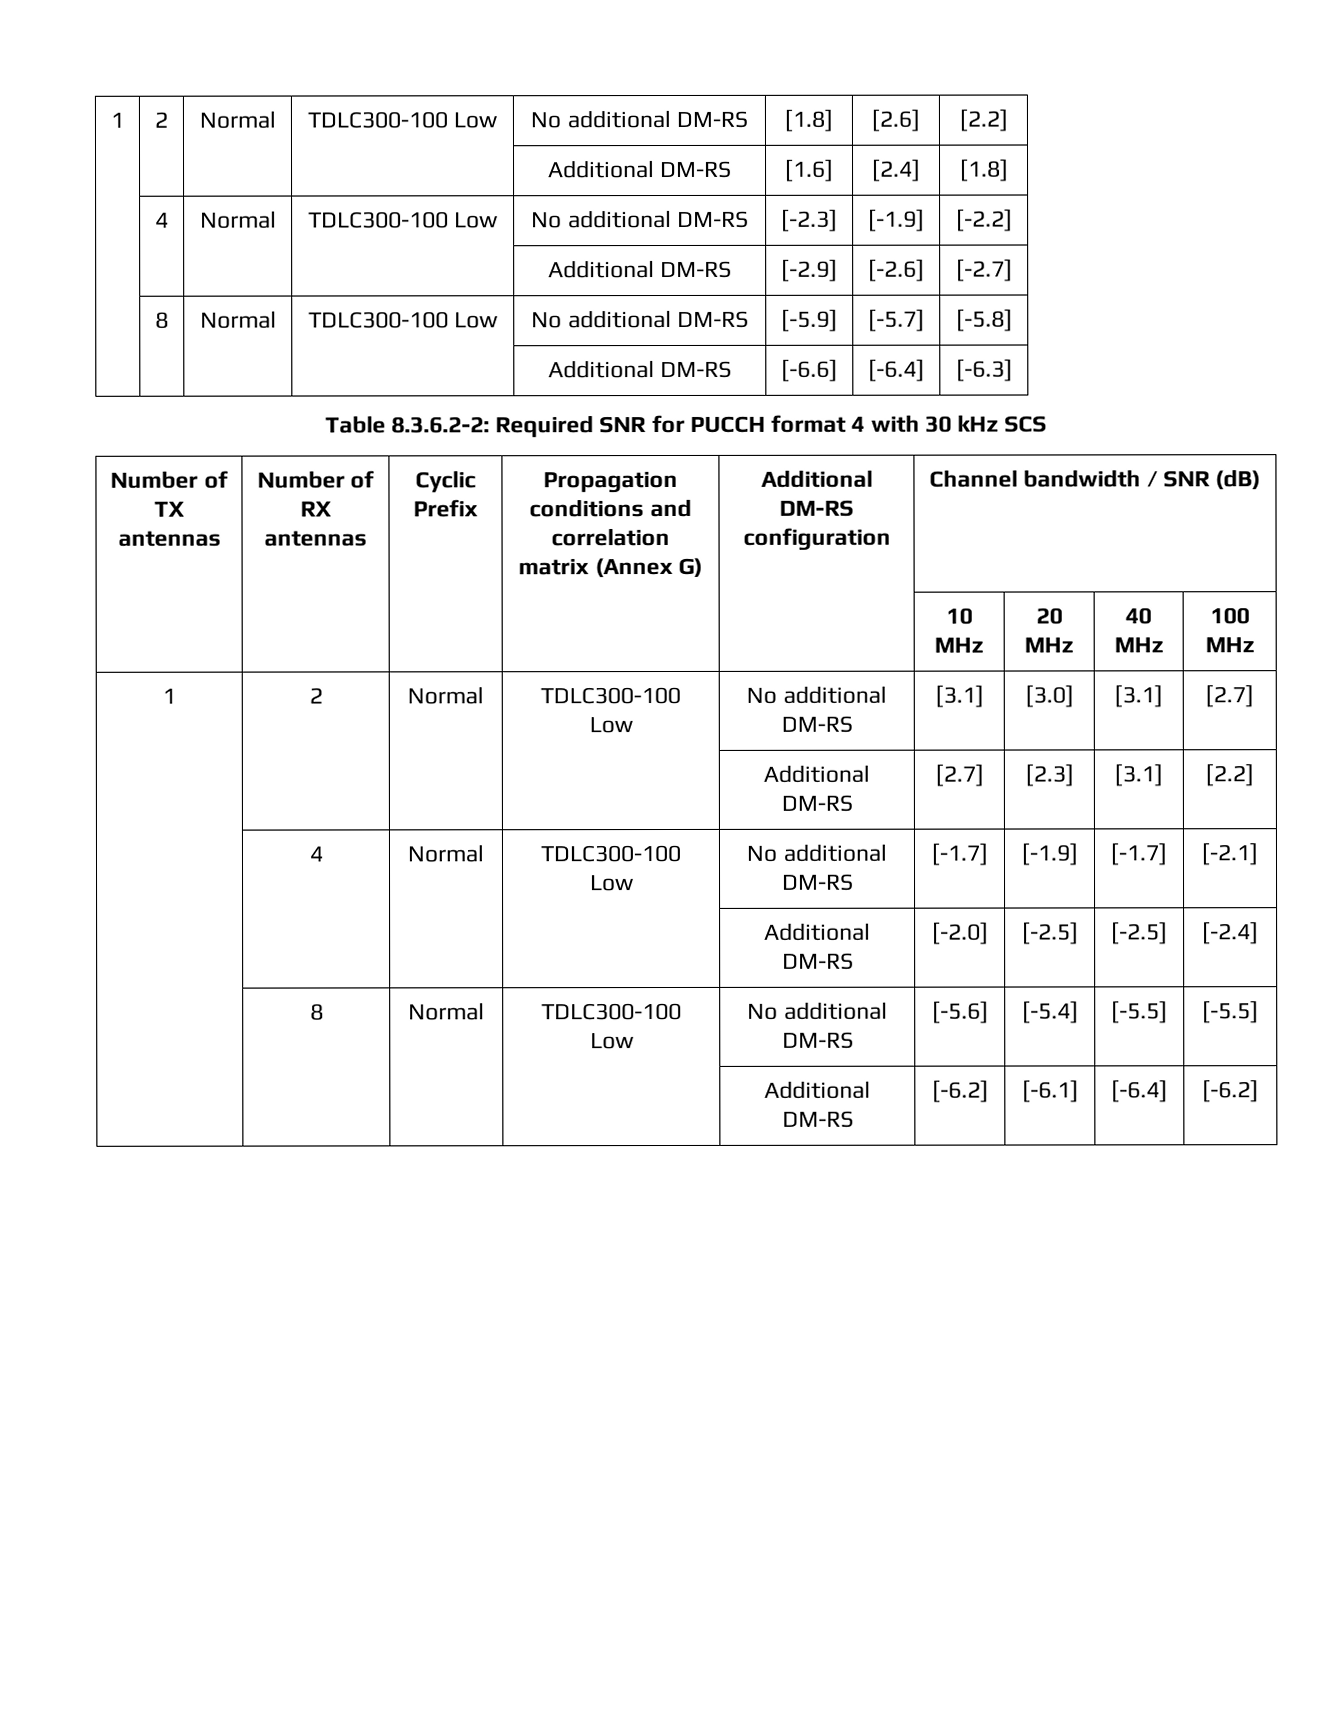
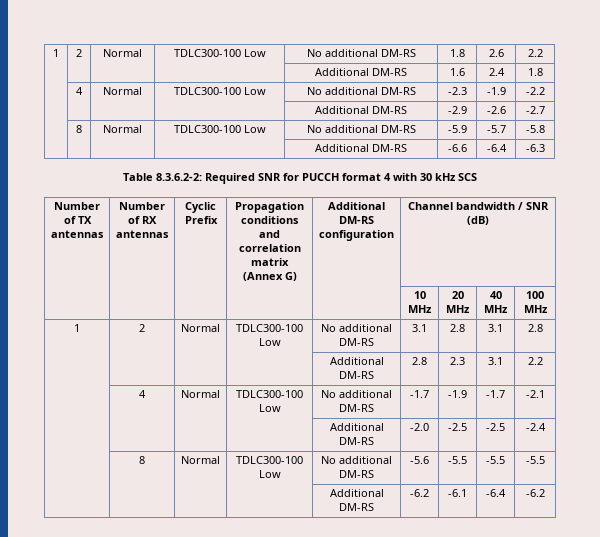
- 1 | 2 | Normal | TDLC300-100 Low | No additional DM-RS | [1.8] | [2.6] | [2.2]
- | | | | Additional DM-RS | [1.6] | [2.4] | [1.8]
- | 4 | Normal | TDLC300-100 Low | No additional DM-RS | [-2.3] | [-1.9] | [-2.2]
- | | | | Additional DM-RS | [-2.9] | [-2.6] | [-2.7]
- | 8 | Normal | TDLC300-100 Low | No additional DM-RS | [-5.9] | [-5.7] | [-5.8]
- | | | | Additional DM-RS | [-6.6] | [-6.4] | [-6.3]
+ 1 | 2 | Normal | TDLC300-100 Low | No additional DM-RS | 1.8 | 2.6 | 2.2
+ | | | | Additional DM-RS | 1.6 | 2.4 | 1.8
+ | 4 | Normal | TDLC300-100 Low | No additional DM-RS | -2.3 | -1.9 | -2.2
+ | | | | Additional DM-RS | -2.9 | -2.6 | -2.7
+ | 8 | Normal | TDLC300-100 Low | No additional DM-RS | -5.9 | -5.7 | -5.8
+ | | | | Additional DM-RS | -6.6 | -6.4 | -6.3
- 1 | 2 | Normal | TDLC300-100 Low | No additional DM-RS | [3.1] | [3.0] | [3.1] | [2.7]
- | | | | Additional DM-RS | [2.7] | [2.3] | [3.1] | [2.2]
- | 4 | Normal | TDLC300-100 Low | No additional DM-RS | [-1.7] | [-1.9] | [-1.7] | [-2.1]
- | | | | Additional DM-RS | [-2.0] | [-2.5] | [-2.5] | [-2.4]
- | 8 | Normal | TDLC300-100 Low | No additional DM-RS | [-5.6] | [-5.4] | [-5.5] | [-5.5]
- | | | | Additional DM-RS | [-6.2] | [-6.1] | [-6.4] | [-6.2]
+ 1 | 2 | Normal | TDLC300-100 Low | No additional DM-RS | 3.1 | 2.8 | 3.1 | 2.8
+ | | | | Additional DM-RS | 2.8 | 2.3 | 3.1 | 2.2
+ | 4 | Normal | TDLC300-100 Low | No additional DM-RS | -1.7 | -1.9 | -1.7 | -2.1
+ | | | | Additional DM-RS | -2.0 | -2.5 | -2.5 | -2.4
+ | 8 | Normal | TDLC300-100 Low | No additional DM-RS | -5.6 | -5.5 | -5.5 | -5.5
+ | | | | Additional DM-RS | -6.2 | -6.1 | -6.4 | -6.2

